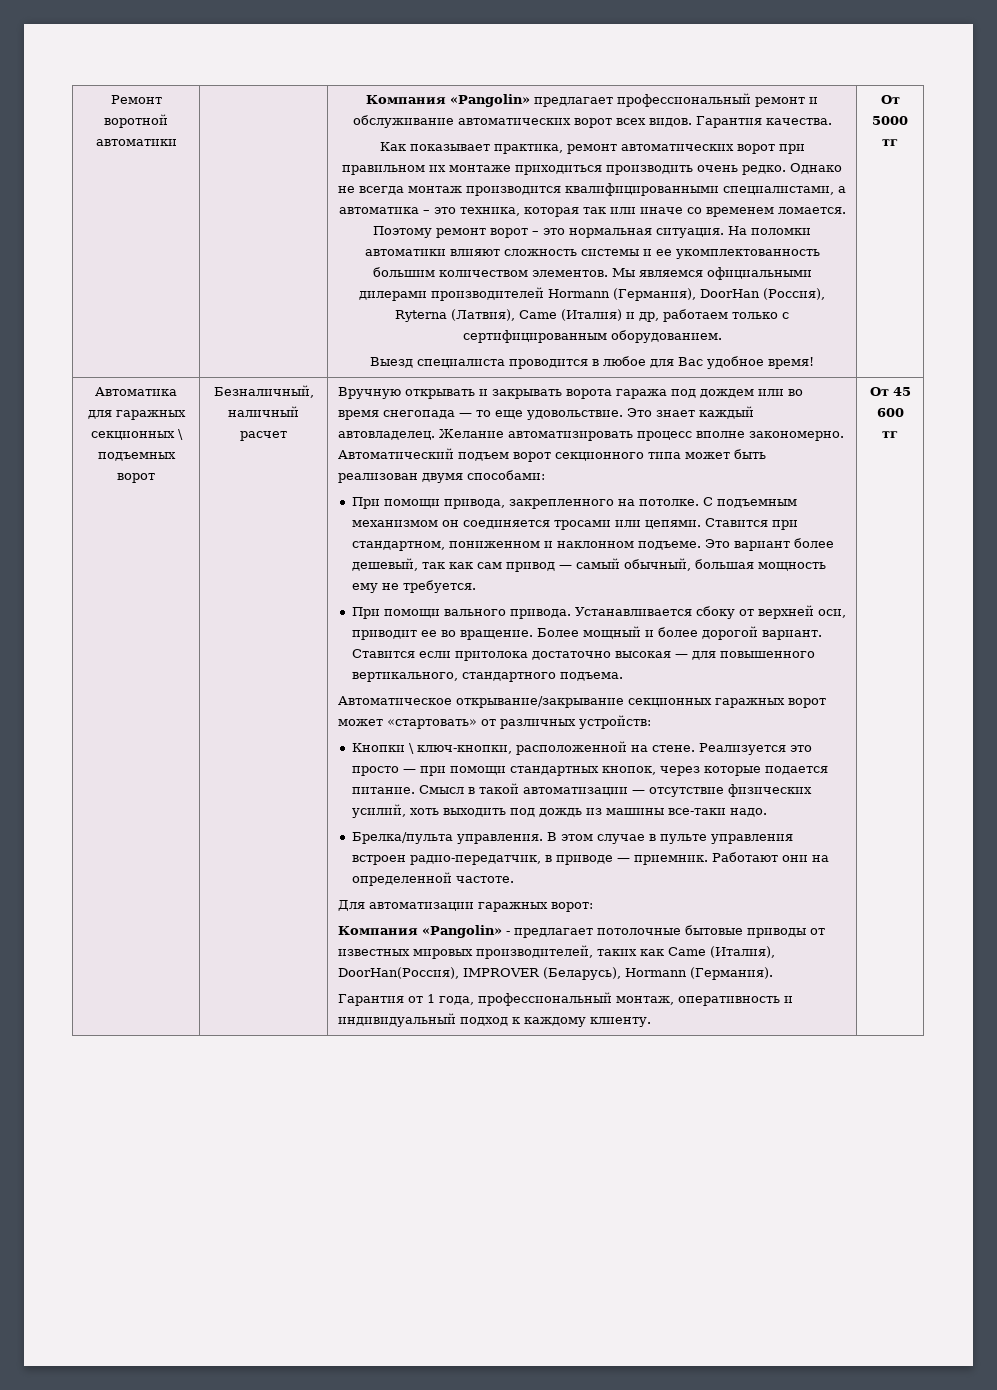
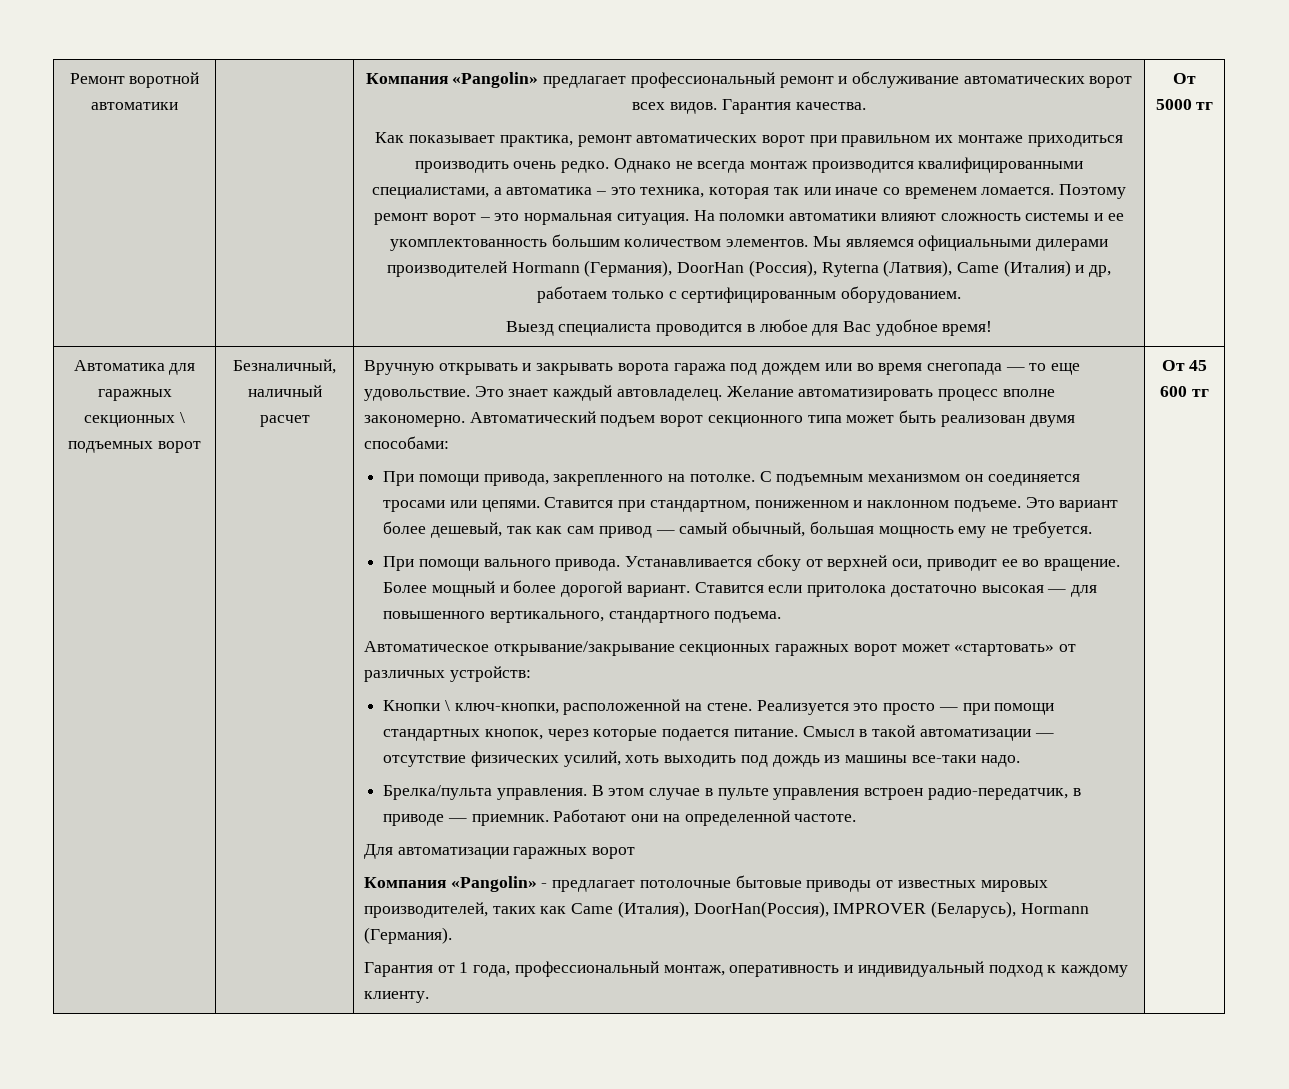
- Для автоматизации гаражных ворот:
+ Для автоматизации гаражных ворот

